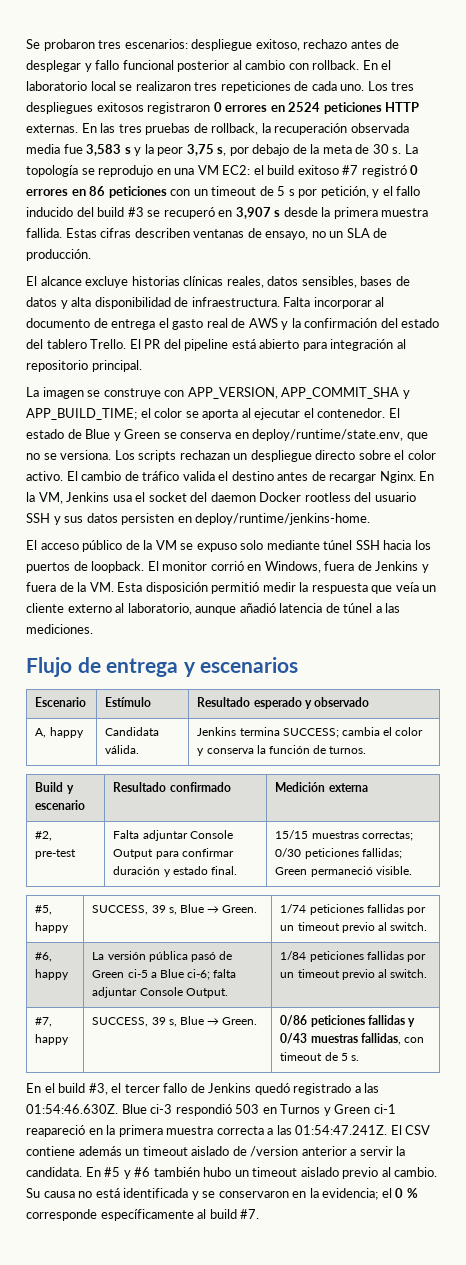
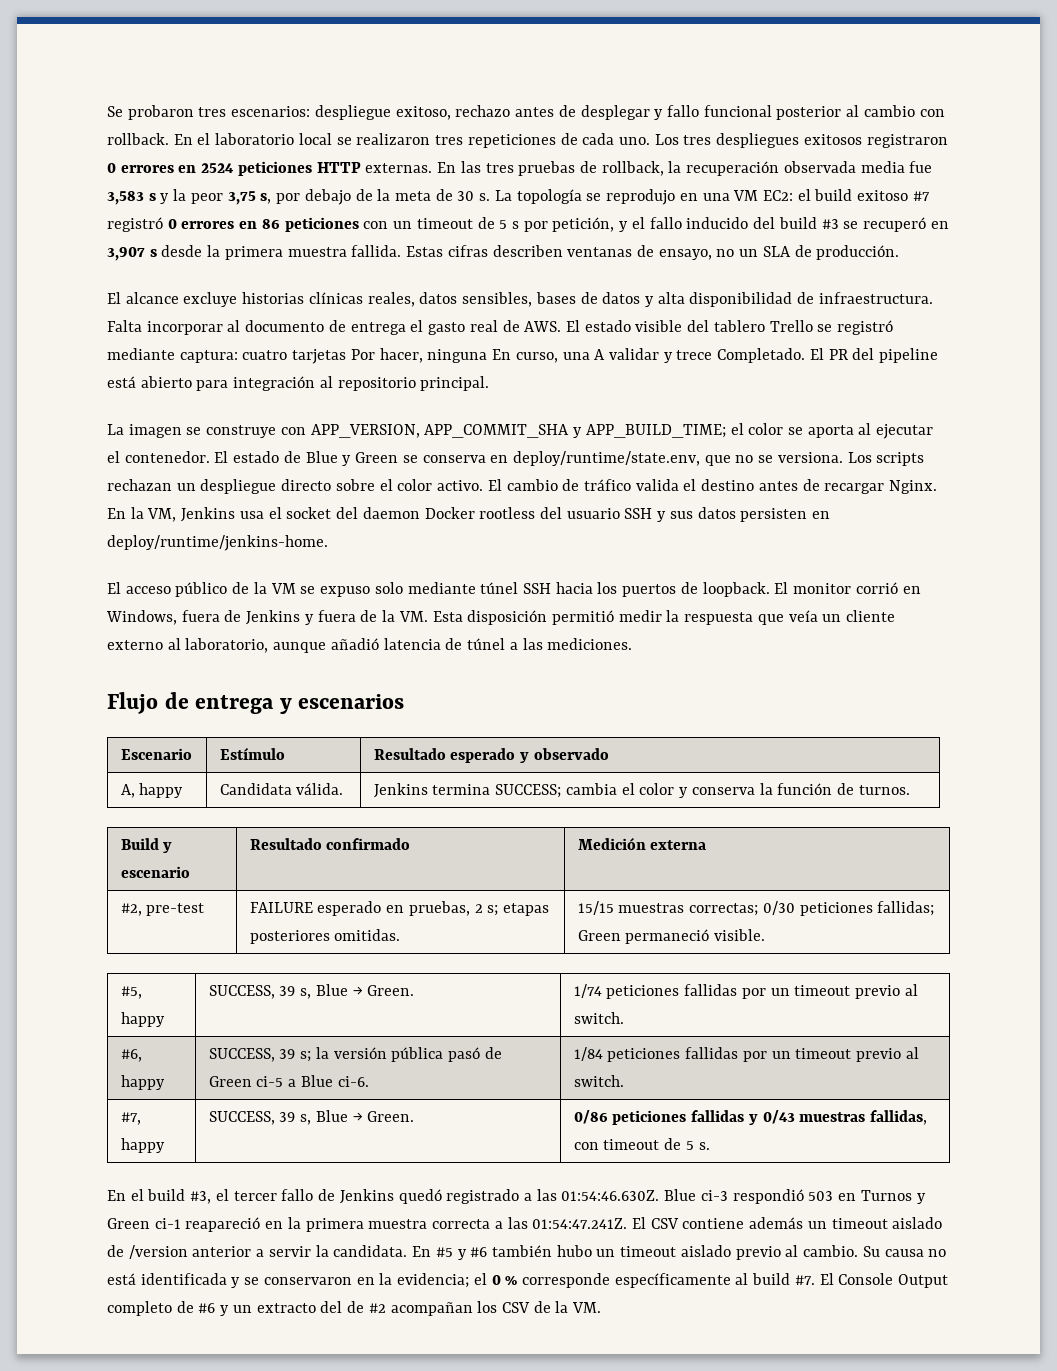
- Falta incorporar al documento de entrega el gasto real de AWS y la confirmación del estado del tablero Trello.
+ Falta incorporar al documento de entrega el gasto real de AWS. El estado visible del tablero Trello se registró mediante captura: cuatro tarjetas Por hacer, ninguna En curso, una A validar y trece Completado.
- #2, pre-test | Falta adjuntar Console Output para confirmar duración y estado final. | 15/15 muestras correctas; 0/30 peticiones fallidas; Green permaneció visible.
+ #2, pre-test | FAILURE esperado en pruebas, 2 s; etapas posteriores omitidas. | 15/15 muestras correctas; 0/30 peticiones fallidas; Green permaneció visible.
- #6, happy | La versión pública pasó de Green ci-5 a Blue ci-6; falta adjuntar Console Output. | 1/84 peticiones fallidas por un timeout previo al switch.
+ #6, happy | SUCCESS, 39 s; la versión pública pasó de Green ci-5 a Blue ci-6. | 1/84 peticiones fallidas por un timeout previo al switch.
+ El Console Output completo de #6 y un extracto del de #2 acompañan los CSV de la VM.

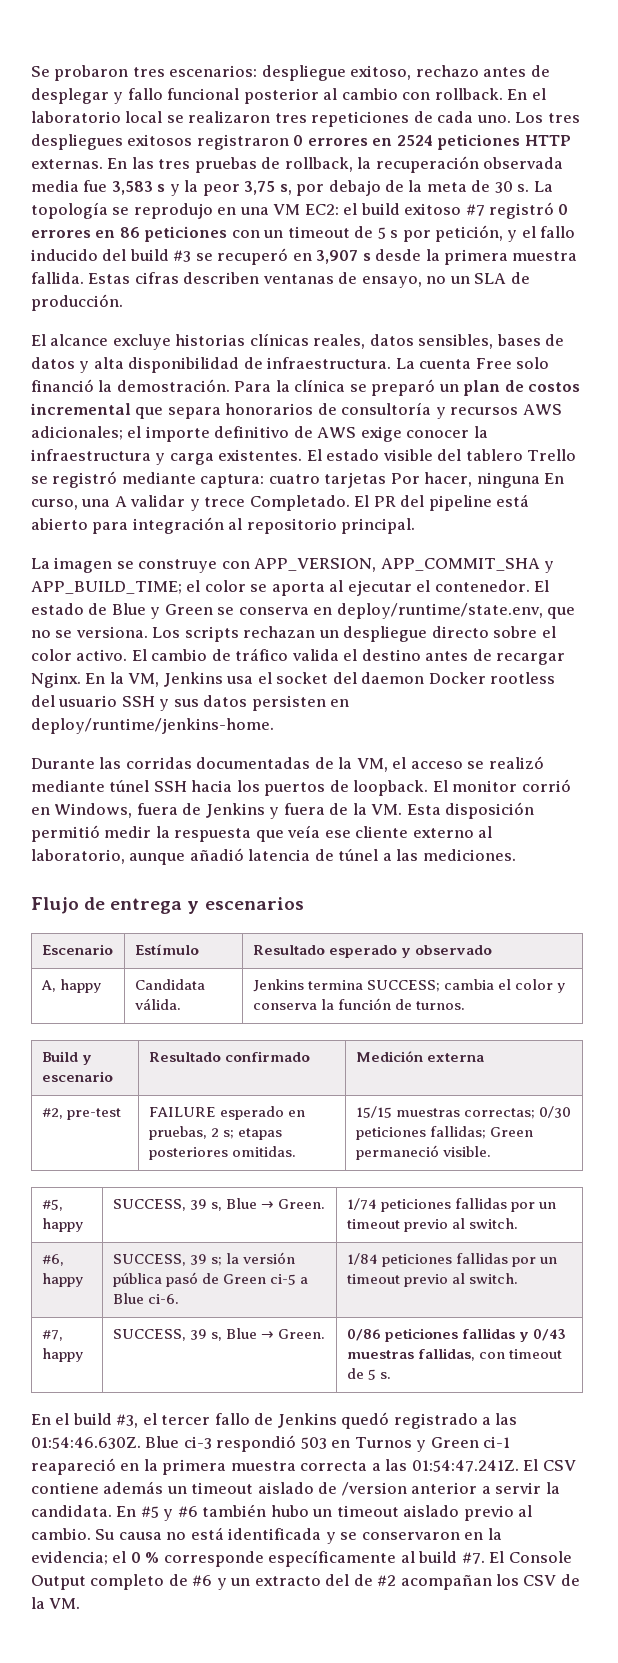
- Falta incorporar al documento de entrega el gasto real de AWS. El estado visible del tablero Trello se registró mediante captura: cuatro tarjetas Por hacer, ninguna En curso, una A validar y trece Completado.
+ La cuenta Free solo financió la demostración. Para la clínica se preparó un plan de costos incremental que separa honorarios de consultoría y recursos AWS adicionales; el importe definitivo de AWS exige conocer la infraestructura y carga existentes. El estado visible del tablero Trello se registró mediante captura: cuatro tarjetas Por hacer, ninguna En curso, una A validar y trece Completado.
- El acceso público de la VM se expuso solo mediante túnel SSH hacia los puertos de loopback.
+ Durante las corridas documentadas de la VM, el acceso se realizó mediante túnel SSH hacia los puertos de loopback.
- El monitor corrió en Windows, fuera de Jenkins y fuera de la VM. Esta disposición permitió medir la respuesta que veía un cliente externo al laboratorio, aunque añadió latencia de túnel a las mediciones.
+ El monitor corrió en Windows, fuera de Jenkins y fuera de la VM. Esta disposición permitió medir la respuesta que veía ese cliente externo al laboratorio, aunque añadió latencia de túnel a las mediciones.

